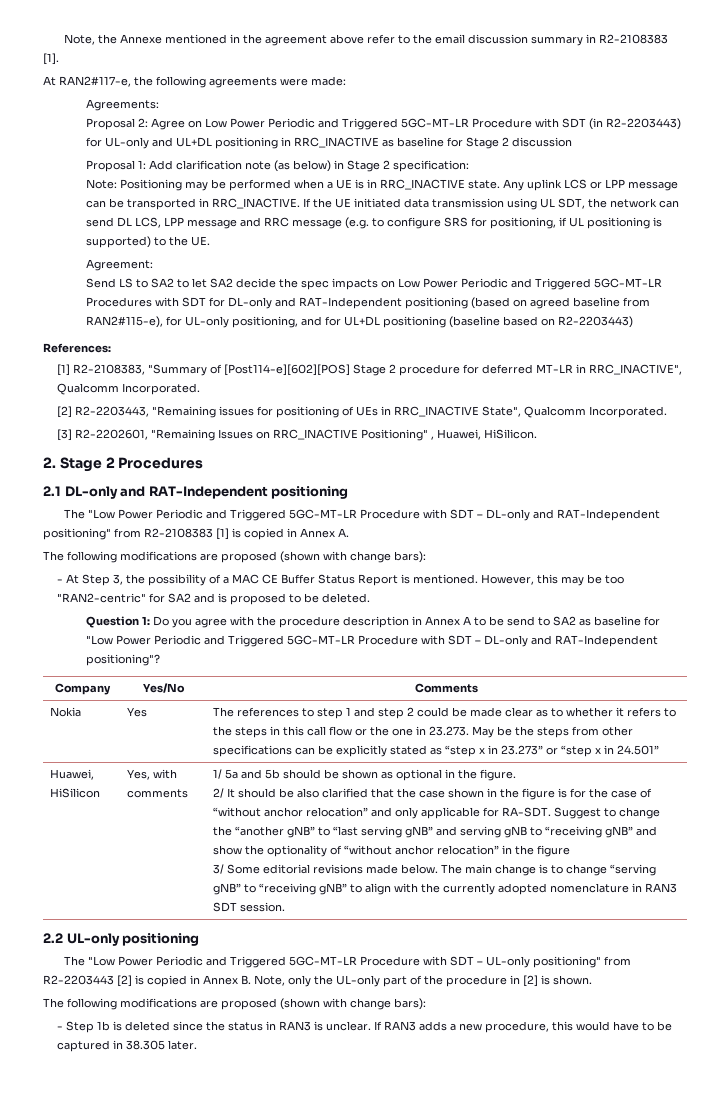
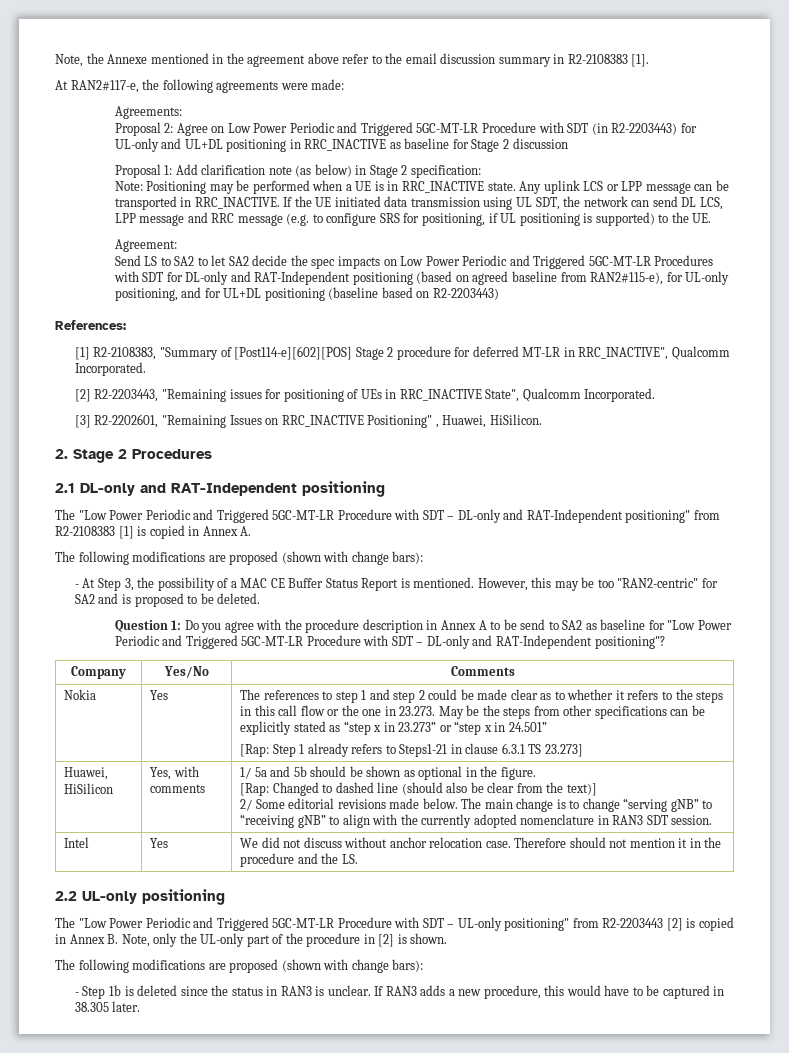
+ [Rap: Step 1 already refers to Steps1-21 in clause 6.3.1 TS 23.273]
- 2/ It should be also clarified that the case shown in the figure is for the case of “without anchor relocation” and only applicable for RA-SDT. Suggest to change the “another gNB” to “last serving gNB” and serving gNB to “receiving gNB” and show the optionality of “without anchor relocation” in the figure
- 3/ Some editorial revisions made below.
+ [Rap: Changed to dashed line (should also be clear from the text)]
+ 2/ Some editorial revisions made below.
+ Intel | Yes | We did not discuss without anchor relocation case. Therefore should not mention it in the procedure and the LS.

